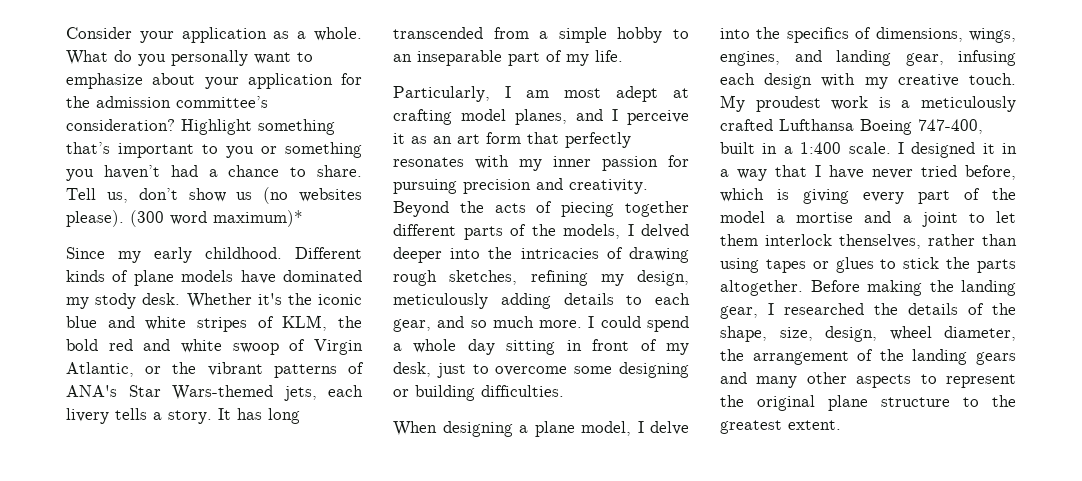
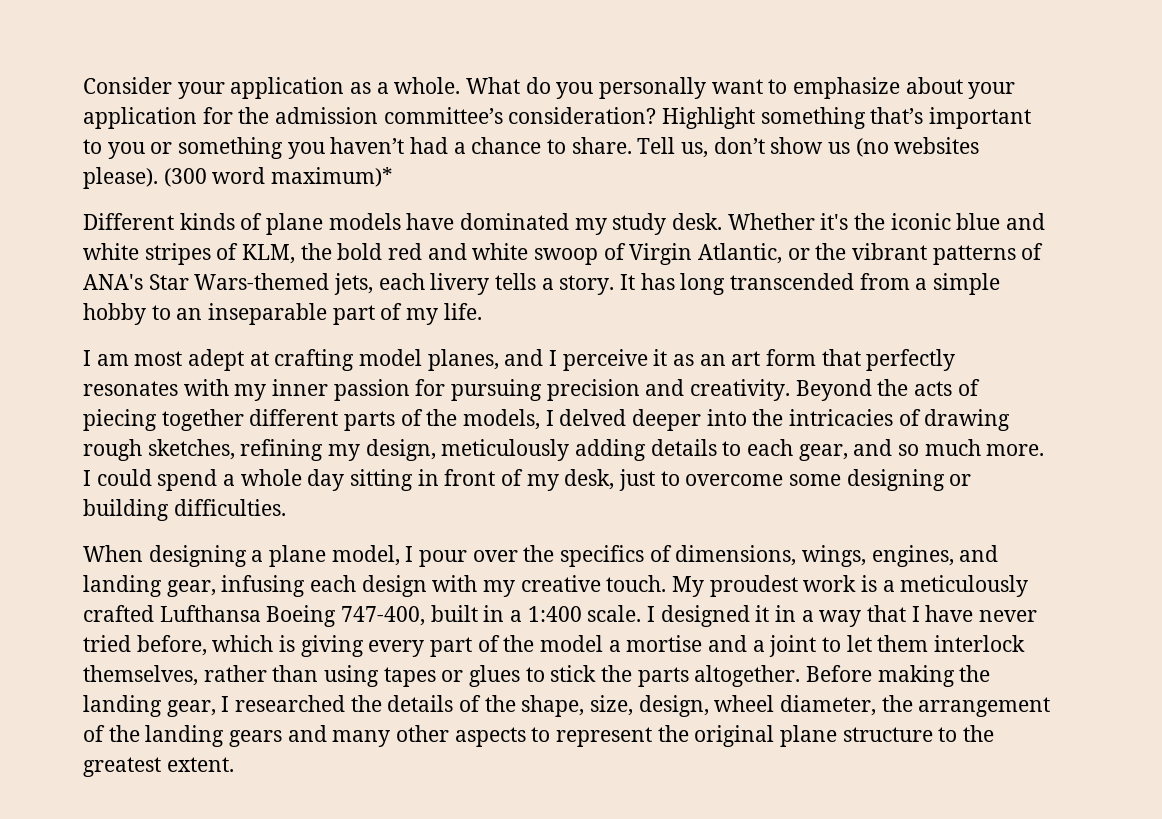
- Since my early childhood. Different kinds of plane models have dominated my stody desk.
+ Different kinds of plane models have dominated my study desk.
- Particularly, I am most adept at crafting model planes, and I perceive it as an art form that perfectly resonates with my inner passion for pursuing precision and creativity.
+ I am most adept at crafting model planes, and I perceive it as an art form that perfectly resonates with my inner passion for pursuing precision and creativity.
- When designing a plane model, I delve into the specifics of dimensions, wings, engines, and landing gear, infusing each design with my creative touch.
+ When designing a plane model, I pour over the specifics of dimensions, wings, engines, and landing gear, infusing each design with my creative touch.
- I designed it in a way that I have never tried before, which is giving every part of the model a mortise and a joint to let them interlock thenselves, rather than using tapes or glues to stick the parts altogether.
+ I designed it in a way that I have never tried before, which is giving every part of the model a mortise and a joint to let them interlock themselves, rather than using tapes or glues to stick the parts altogether.

